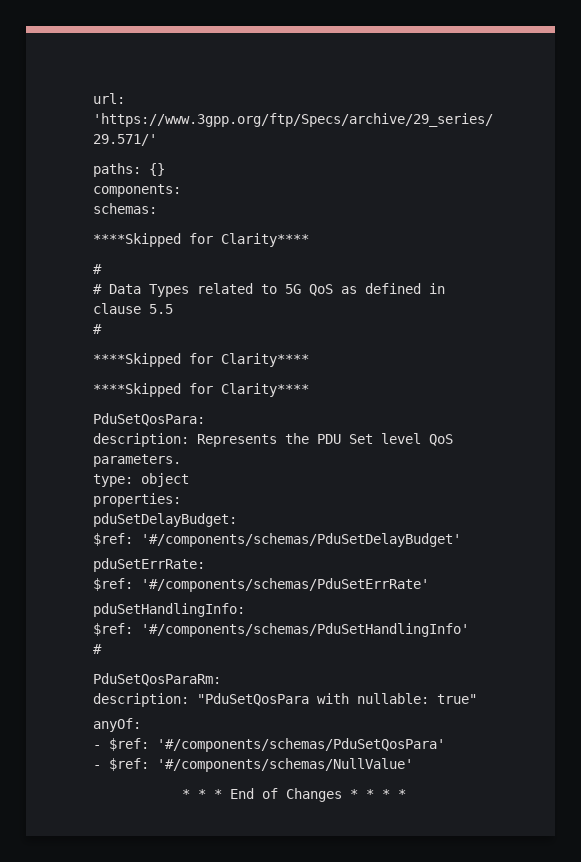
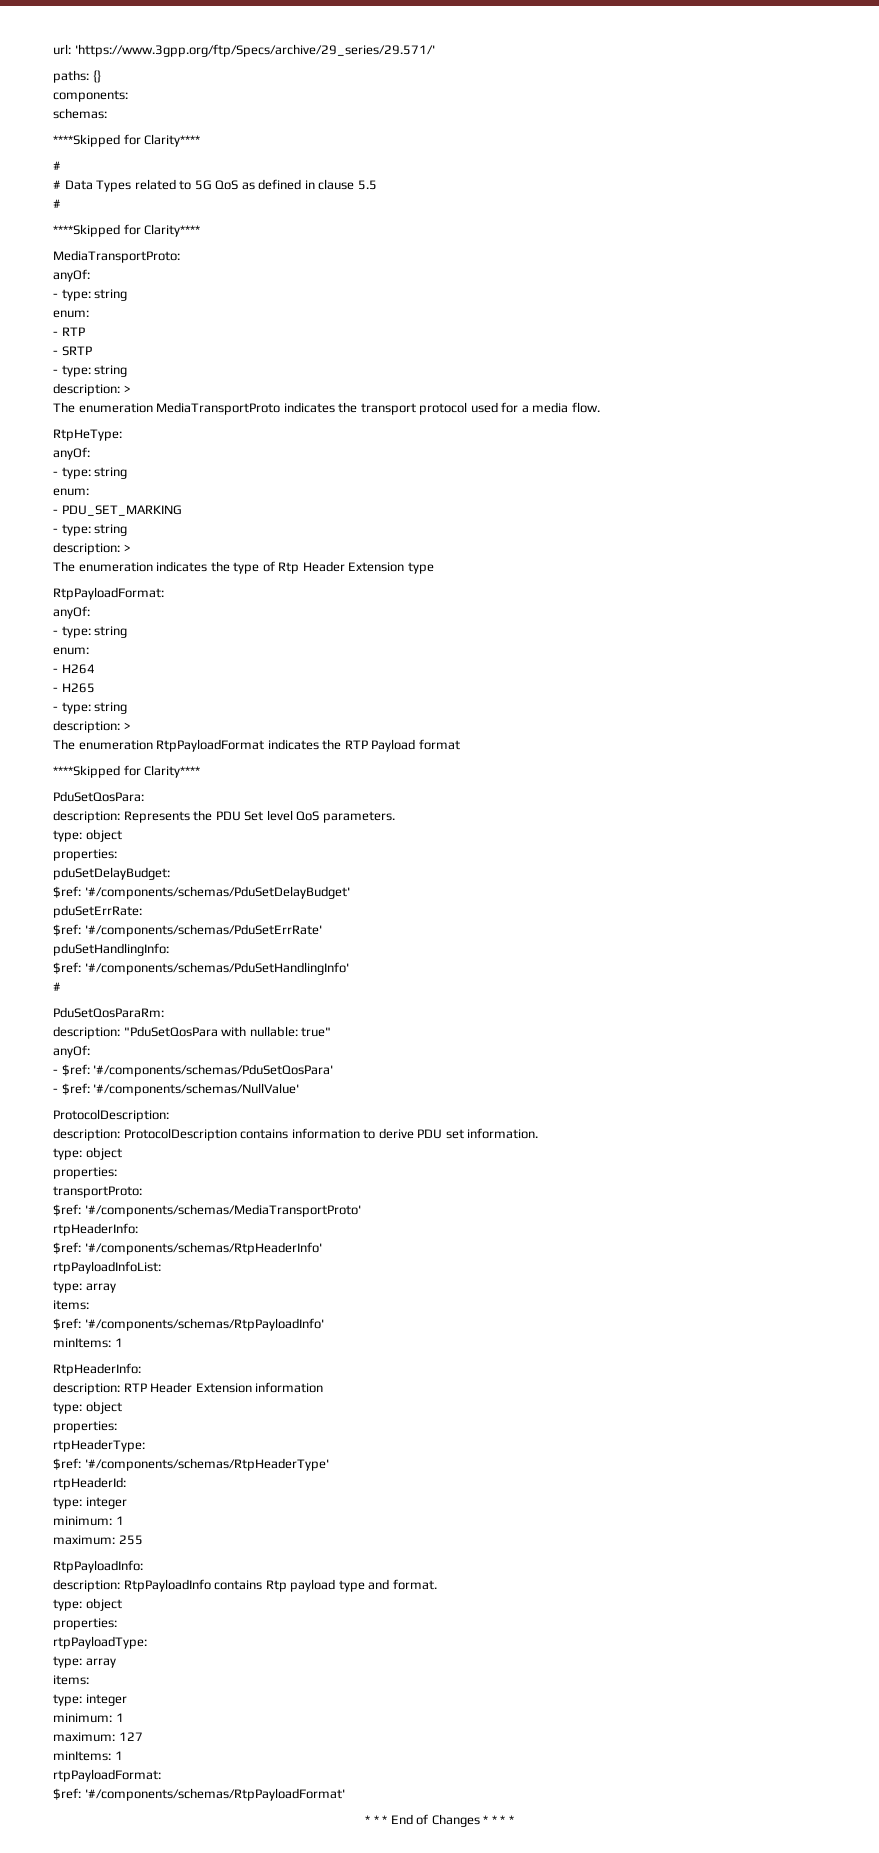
+ MediaTransportProto:
+ anyOf:
+ - type: string
+ enum:
+ - RTP
+ - SRTP
+ - type: string
+ description: >
+ The enumeration MediaTransportProto indicates the transport protocol used for a media flow.
+ RtpHeType:
+ anyOf:
+ - type: string
+ enum:
+ - PDU_SET_MARKING
+ - type: string
+ description: >
+ The enumeration indicates the type of Rtp Header Extension type
+ RtpPayloadFormat:
+ anyOf:
+ - type: string
+ enum:
+ - H264
+ - H265
+ - type: string
+ description: >
+ The enumeration RtpPayloadFormat indicates the RTP Payload format
+ ProtocolDescription:
+ description: ProtocolDescription contains information to derive PDU set information.
+ type: object
+ properties:
+ transportProto:
+ $ref: '#/components/schemas/MediaTransportProto'
+ rtpHeaderInfo:
+ $ref: '#/components/schemas/RtpHeaderInfo'
+ rtpPayloadInfoList:
+ type: array
+ items:
+ $ref: '#/components/schemas/RtpPayloadInfo'
+ minItems: 1
+ RtpHeaderInfo:
+ description: RTP Header Extension information
+ type: object
+ properties:
+ rtpHeaderType:
+ $ref: '#/components/schemas/RtpHeaderType'
+ rtpHeaderId:
+ type: integer
+ minimum: 1
+ maximum: 255
+ RtpPayloadInfo:
+ description: RtpPayloadInfo contains Rtp payload type and format.
+ type: object
+ properties:
+ rtpPayloadType:
+ type: array
+ items:
+ type: integer
+ minimum: 1
+ maximum: 127
+ minItems: 1
+ rtpPayloadFormat:
+ $ref: '#/components/schemas/RtpPayloadFormat'

